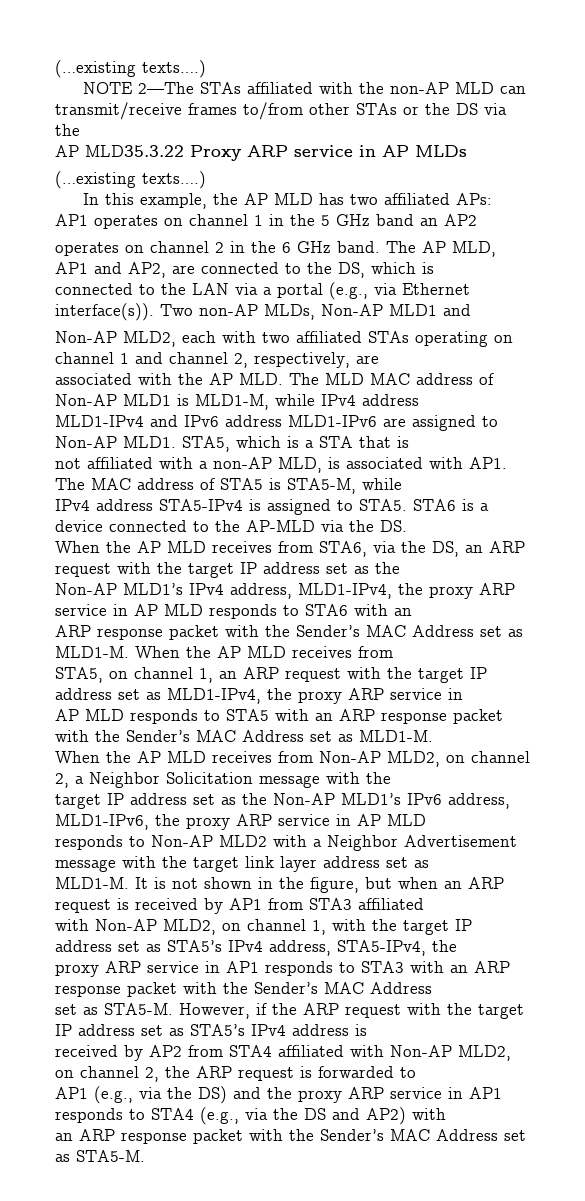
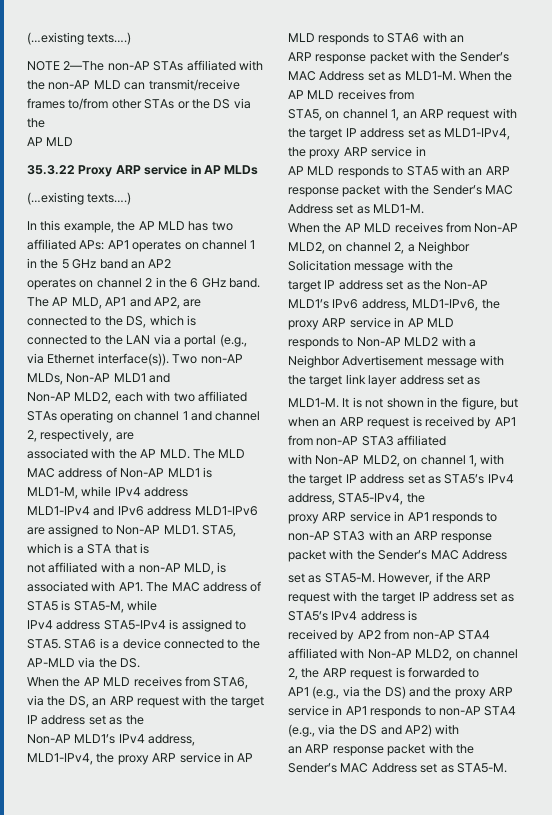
- NOTE 2—The STAs affiliated with the non-AP MLD can transmit/receive frames to/from other STAs or the DS via the
- AP MLD35.3.22 Proxy ARP service in AP MLDs
+ NOTE 2—The non-AP STAs affiliated with the non-AP MLD can transmit/receive frames to/from other STAs or the DS via the
+ AP MLD
+ 35.3.22 Proxy ARP service in AP MLDs
- It is not shown in the figure, but when an ARP request is received by AP1 from STA3 affiliated
+ It is not shown in the figure, but when an ARP request is received by AP1 from non-AP STA3 affiliated
- proxy ARP service in AP1 responds to STA3 with an ARP response packet with the Sender’s MAC Address
+ proxy ARP service in AP1 responds to non-AP STA3 with an ARP response packet with the Sender’s MAC Address
- received by AP2 from STA4 affiliated with Non-AP MLD2, on channel 2, the ARP request is forwarded to
+ received by AP2 from non-AP STA4 affiliated with Non-AP MLD2, on channel 2, the ARP request is forwarded to
- AP1 (e.g., via the DS) and the proxy ARP service in AP1 responds to STA4 (e.g., via the DS and AP2) with
+ AP1 (e.g., via the DS) and the proxy ARP service in AP1 responds to non-AP STA4 (e.g., via the DS and AP2) with

